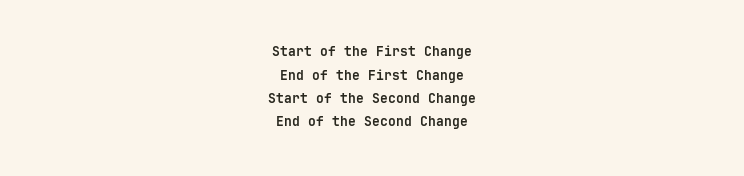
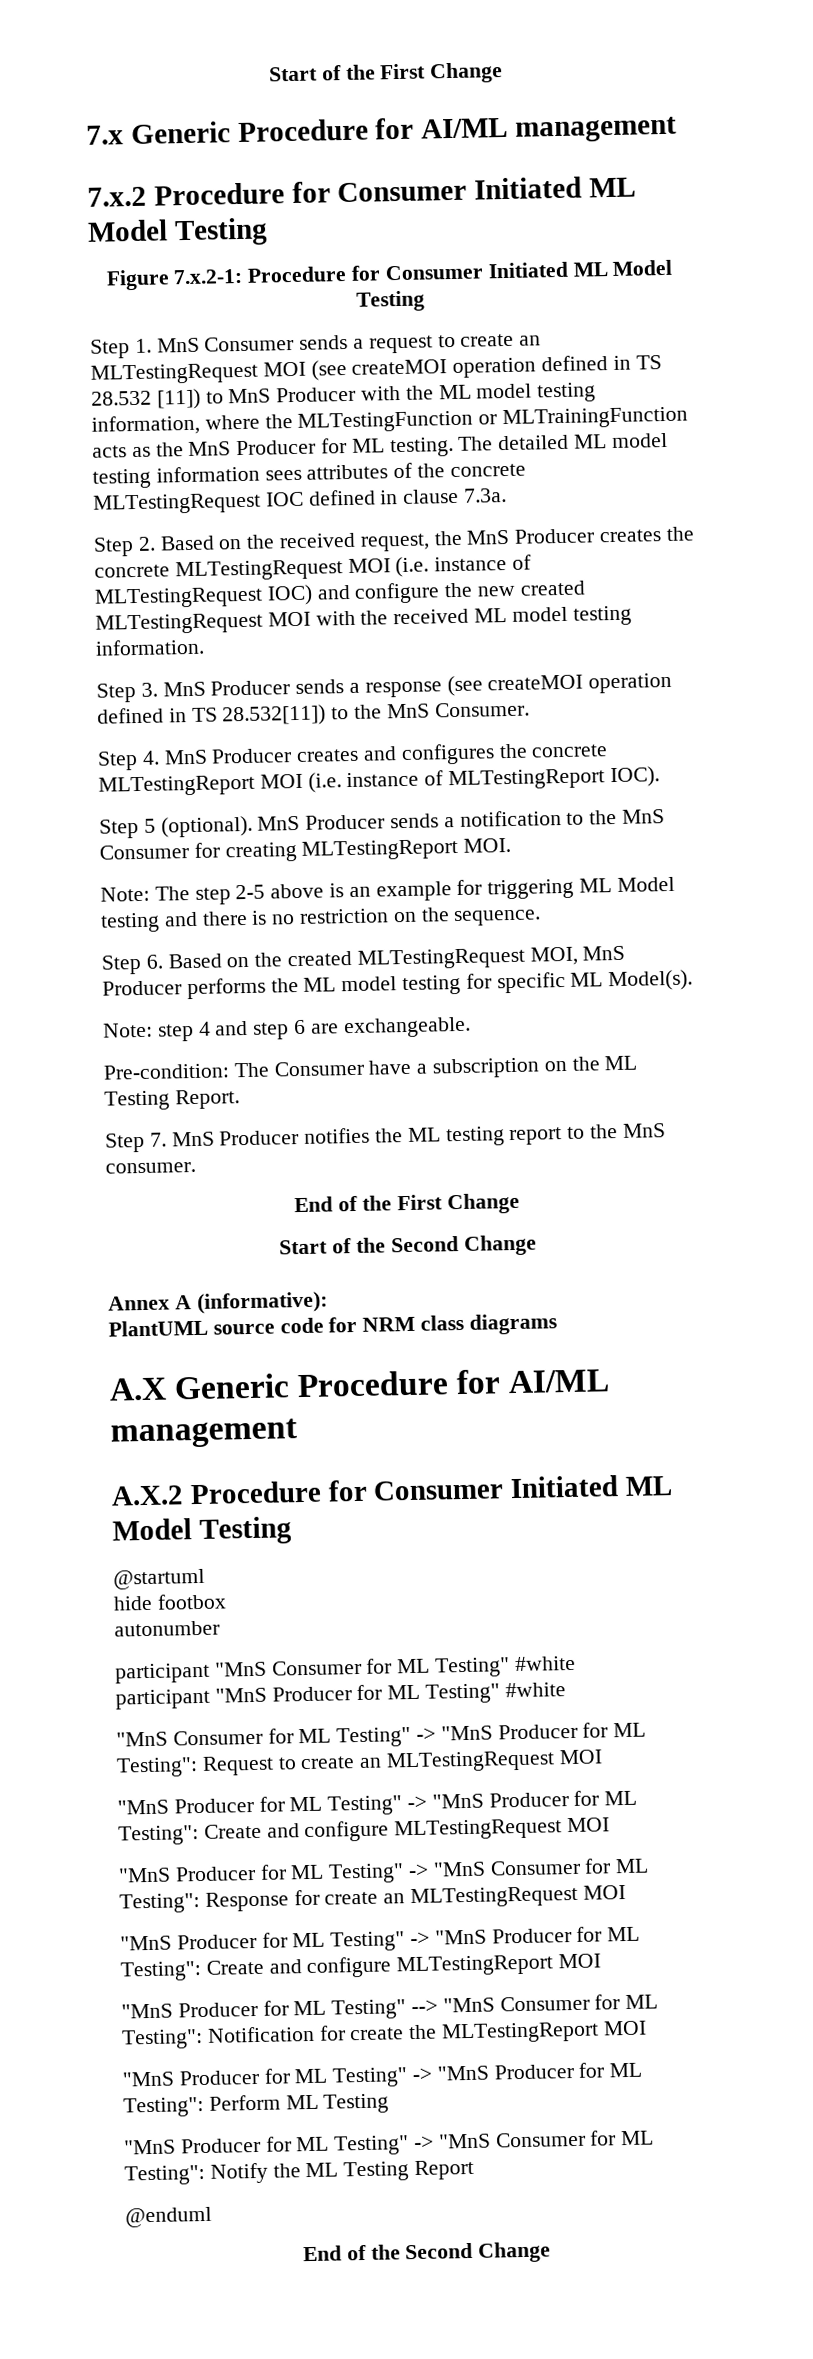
+ 7.x Generic Procedure for AI/ML management
+ 7.x.2 Procedure for Consumer Initiated ML Model Testing
+ Figure 7.x.2-1: Procedure for Consumer Initiated ML Model Testing
+ Step 1. MnS Consumer sends a request to create an MLTestingRequest MOI (see createMOI operation defined in TS 28.532 [11]) to MnS Producer with the ML model testing information, where the MLTestingFunction or MLTrainingFunction acts as the MnS Producer for ML testing. The detailed ML model testing information sees attributes of the concrete MLTestingRequest IOC defined in clause 7.3a.
+ Step 2. Based on the received request, the MnS Producer creates the concrete MLTestingRequest MOI (i.e. instance of MLTestingRequest IOC) and configure the new created MLTestingRequest MOI with the received ML model testing information.
+ Step 3. MnS Producer sends a response (see createMOI operation defined in TS 28.532[11]) to the MnS Consumer.
+ Step 4. MnS Producer creates and configures the concrete MLTestingReport MOI (i.e. instance of MLTestingReport IOC).
+ Step 5 (optional). MnS Producer sends a notification to the MnS Consumer for creating MLTestingReport MOI.
+ Note: The step 2-5 above is an example for triggering ML Model testing and there is no restriction on the sequence.
+ Step 6. Based on the created MLTestingRequest MOI, MnS Producer performs the ML model testing for specific ML Model(s).
+ Note: step 4 and step 6 are exchangeable.
+ Pre-condition: The Consumer have a subscription on the ML Testing Report.
+ Step 7. MnS Producer notifies the ML testing report to the MnS consumer.
+ Annex A (informative):
+ PlantUML source code for NRM class diagrams
+ A.X Generic Procedure for AI/ML management
+ A.X.2 Procedure for Consumer Initiated ML Model Testing
+ @startuml
+ hide footbox
+ autonumber
+ participant "MnS Consumer for ML Testing" #white
+ participant "MnS Producer for ML Testing" #white
+ "MnS Consumer for ML Testing" -> "MnS Producer for ML Testing": Request to create an MLTestingRequest MOI
+ "MnS Producer for ML Testing" -> "MnS Producer for ML Testing": Create and configure MLTestingRequest MOI
+ "MnS Producer for ML Testing" -> "MnS Consumer for ML Testing": Response for create an MLTestingRequest MOI
+ "MnS Producer for ML Testing" -> "MnS Producer for ML Testing": Create and configure MLTestingReport MOI
+ "MnS Producer for ML Testing" --> "MnS Consumer for ML Testing": Notification for create the MLTestingReport MOI
+ "MnS Producer for ML Testing" -> "MnS Producer for ML Testing": Perform ML Testing
+ "MnS Producer for ML Testing" -> "MnS Consumer for ML Testing": Notify the ML Testing Report
+ @enduml

